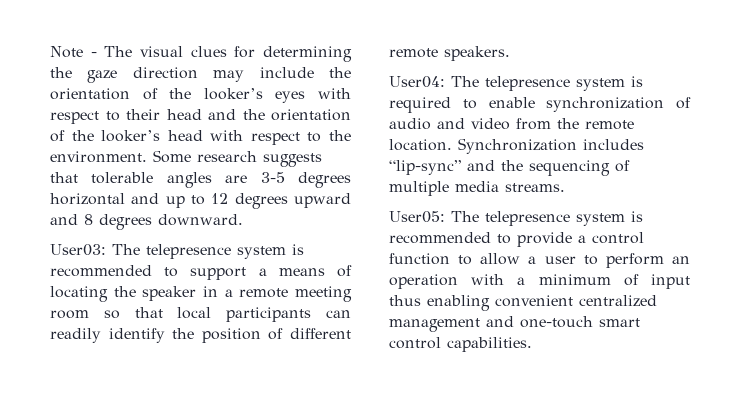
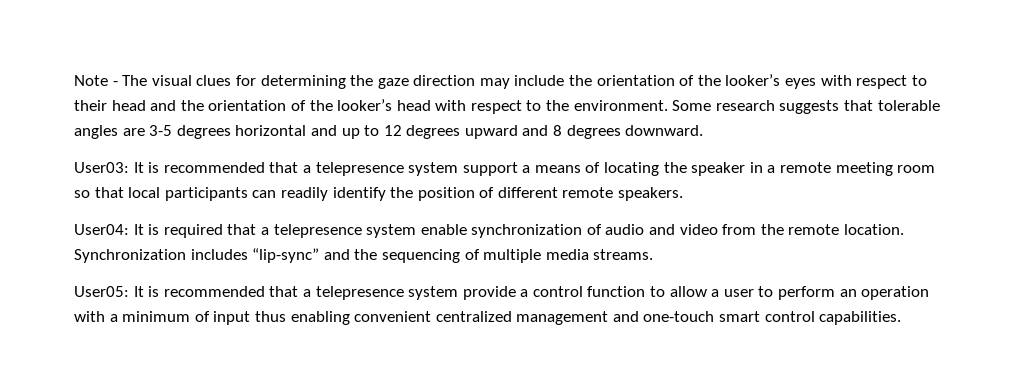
- User03: The telepresence system is recommended to support a means of locating the speaker in a remote meeting room so that local participants can readily identify the position of different remote speakers.
+ User03: It is recommended that a telepresence system support a means of locating the speaker in a remote meeting room so that local participants can readily identify the position of different remote speakers.
- User04: The telepresence system is required to enable synchronization of audio and video from the remote location.
+ User04: It is required that a telepresence system enable synchronization of audio and video from the remote location.
- User05: The telepresence system is recommended to provide a control function to allow a user to perform an operation with a minimum of input thus enabling convenient centralized management and one-touch smart control capabilities.
+ User05: It is recommended that a telepresence system provide a control function to allow a user to perform an operation with a minimum of input thus enabling convenient centralized management and one-touch smart control capabilities.

